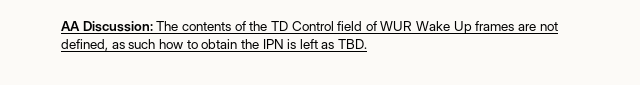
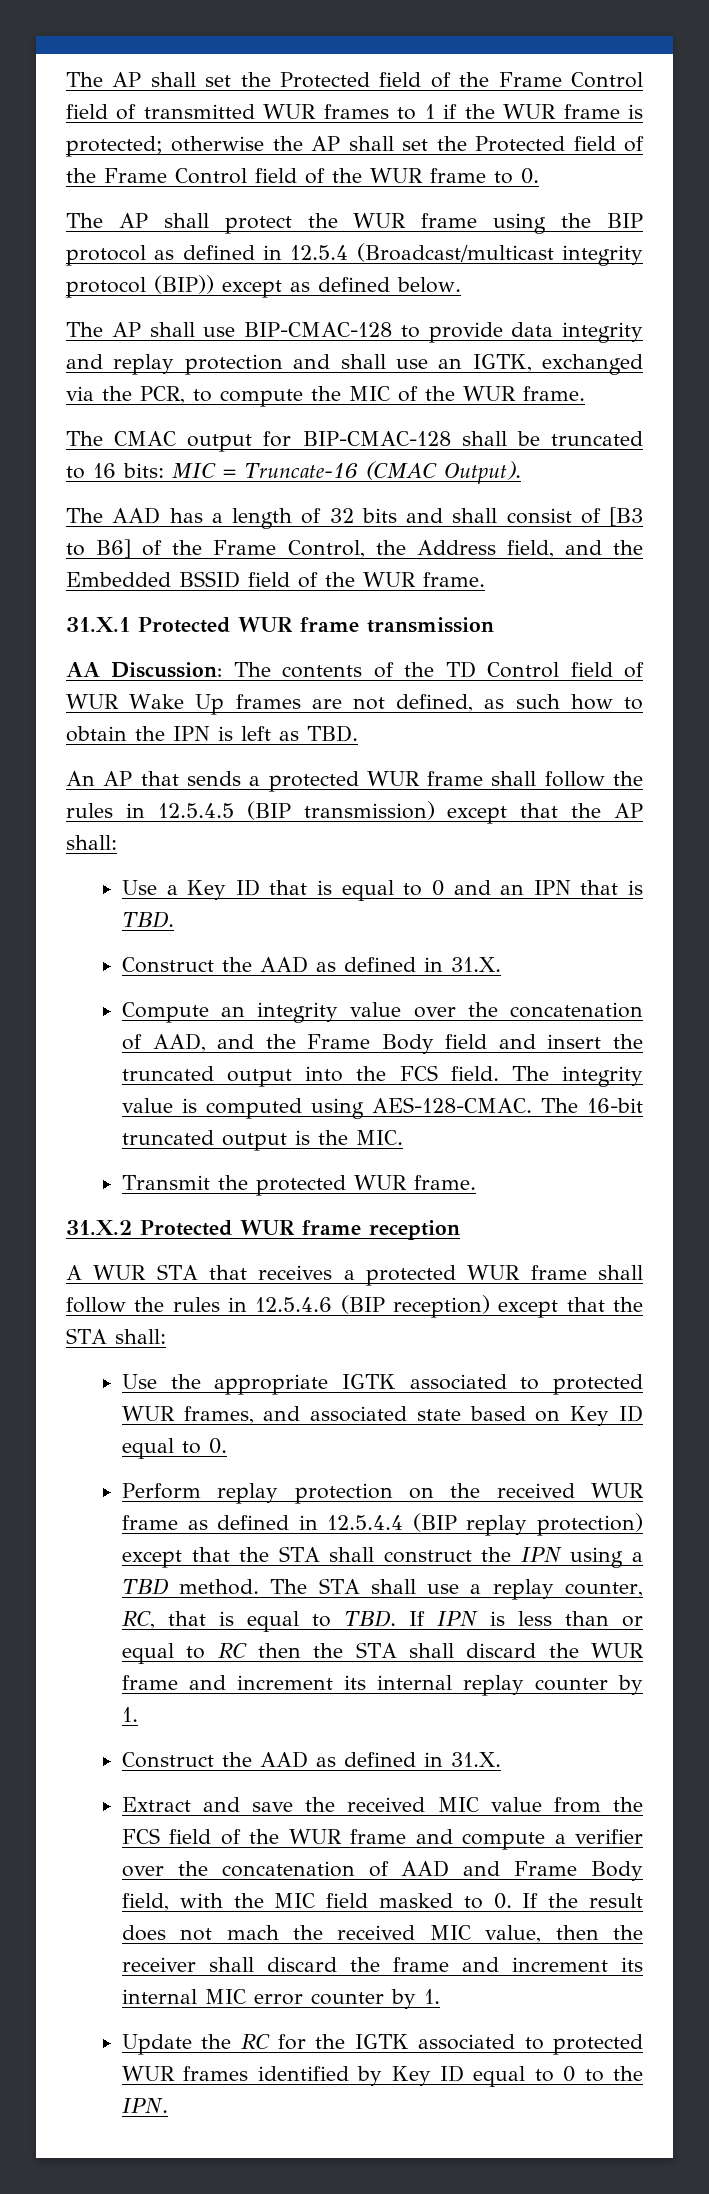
+ The AP shall set the Protected field of the Frame Control field of transmitted WUR frames to 1 if the WUR frame is protected; otherwise the AP shall set the Protected field of the Frame Control field of the WUR frame to 0.
+ The AP shall protect the WUR frame using the BIP protocol as defined in 12.5.4 (Broadcast/multicast integrity protocol (BIP)) except as defined below.
+ The AP shall use BIP-CMAC-128 to provide data integrity and replay protection and shall use an IGTK, exchanged via the PCR, to compute the MIC of the WUR frame.
+ The CMAC output for BIP-CMAC-128 shall be truncated to 16 bits: MIC = Truncate-16 (CMAC Output).
+ The AAD has a length of 32 bits and shall consist of [B3 to B6] of the Frame Control, the Address field, and the Embedded BSSID field of the WUR frame.
+ 31.X.1 Protected WUR frame transmission
+ An AP that sends a protected WUR frame shall follow the rules in 12.5.4.5 (BIP transmission) except that the AP shall:
+ Use a Key ID that is equal to 0 and an IPN that is TBD.
+ Construct the AAD as defined in 31.X.
+ Compute an integrity value over the concatenation of AAD, and the Frame Body field and insert the truncated output into the FCS field. The integrity value is computed using AES-128-CMAC. The 16-bit truncated output is the MIC.
+ Transmit the protected WUR frame.
+ 31.X.2 Protected WUR frame reception
+ A WUR STA that receives a protected WUR frame shall follow the rules in 12.5.4.6 (BIP reception) except that the STA shall:
+ Use the appropriate IGTK associated to protected WUR frames, and associated state based on Key ID equal to 0.
+ Perform replay protection on the received WUR frame as defined in 12.5.4.4 (BIP replay protection) except that the STA shall construct the IPN using a TBD method. The STA shall use a replay counter, RC, that is equal to TBD. If IPN is less than or equal to RC then the STA shall discard the WUR frame and increment its internal replay counter by 1.
+ Construct the AAD as defined in 31.X.
+ Extract and save the received MIC value from the FCS field of the WUR frame and compute a verifier over the concatenation of AAD and Frame Body field, with the MIC field masked to 0. If the result does not mach the received MIC value, then the receiver shall discard the frame and increment its internal MIC error counter by 1.
+ Update the RC for the IGTK associated to protected WUR frames identified by Key ID equal to 0 to the IPN.

